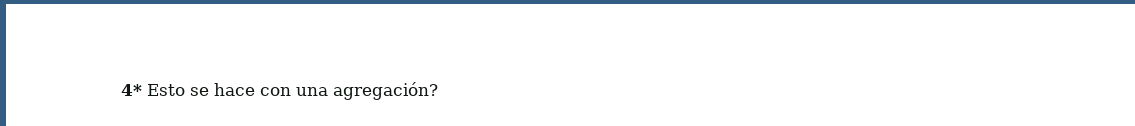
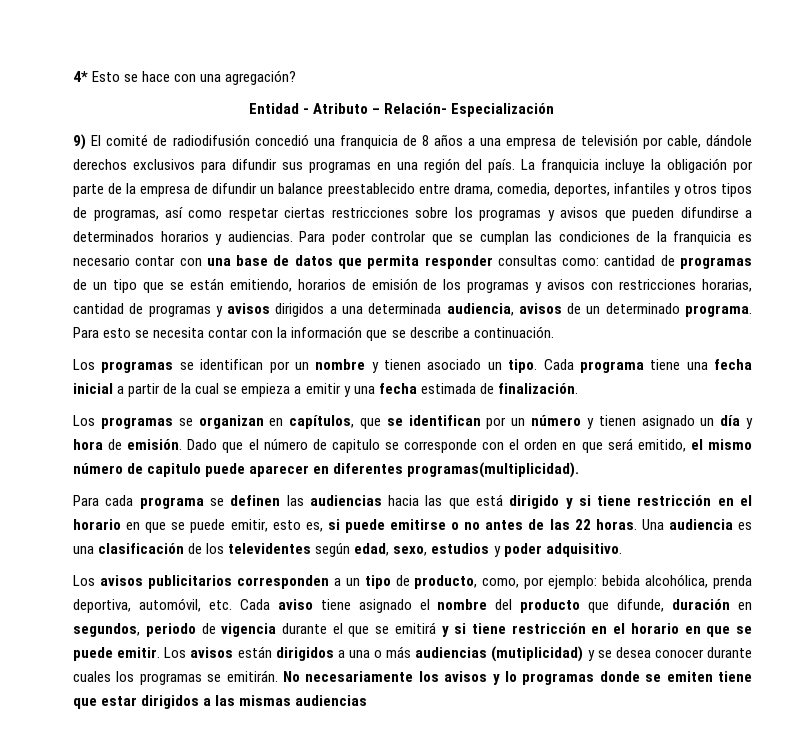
+ Entidad - Atributo – Relación- Especialización
+ 9) El comité de radiodifusión concedió una franquicia de 8 años a una empresa de televisión por cable, dándole derechos exclusivos para difundir sus programas en una región del país. La franquicia incluye la obligación por parte de la empresa de difundir un balance preestablecido entre drama, comedia, deportes, infantiles y otros tipos de programas, así como respetar ciertas restricciones sobre los programas y avisos que pueden difundirse a determinados horarios y audiencias. Para poder controlar que se cumplan las condiciones de la franquicia es necesario contar con una base de datos que permita responder consultas como: cantidad de programas de un tipo que se están emitiendo, horarios de emisión de los programas y avisos con restricciones horarias, cantidad de programas y avisos dirigidos a una determinada audiencia, avisos de un determinado programa. Para esto se necesita contar con la información que se describe a continuación.
+ Los programas se identifican por un nombre y tienen asociado un tipo. Cada programa tiene una fecha inicial a partir de la cual se empieza a emitir y una fecha estimada de finalización.
+ Los programas se organizan en capítulos, que se identifican por un número y tienen asignado un día y hora de emisión. Dado que el número de capitulo se corresponde con el orden en que será emitido, el mismo número de capitulo puede aparecer en diferentes programas(multiplicidad).
+ Para cada programa se definen las audiencias hacia las que está dirigido y si tiene restricción en el horario en que se puede emitir, esto es, si puede emitirse o no antes de las 22 horas. Una audiencia es una clasificación de los televidentes según edad, sexo, estudios y poder adquisitivo.
+ Los avisos publicitarios corresponden a un tipo de producto, como, por ejemplo: bebida alcohólica, prenda deportiva, automóvil, etc. Cada aviso tiene asignado el nombre del producto que difunde, duración en segundos, periodo de vigencia durante el que se emitirá y si tiene restricción en el horario en que se puede emitir. Los avisos están dirigidos a una o más audiencias (mutiplicidad) y se desea conocer durante cuales los programas se emitirán. No necesariamente los avisos y lo programas donde se emiten tiene que estar dirigidos a las mismas audiencias

